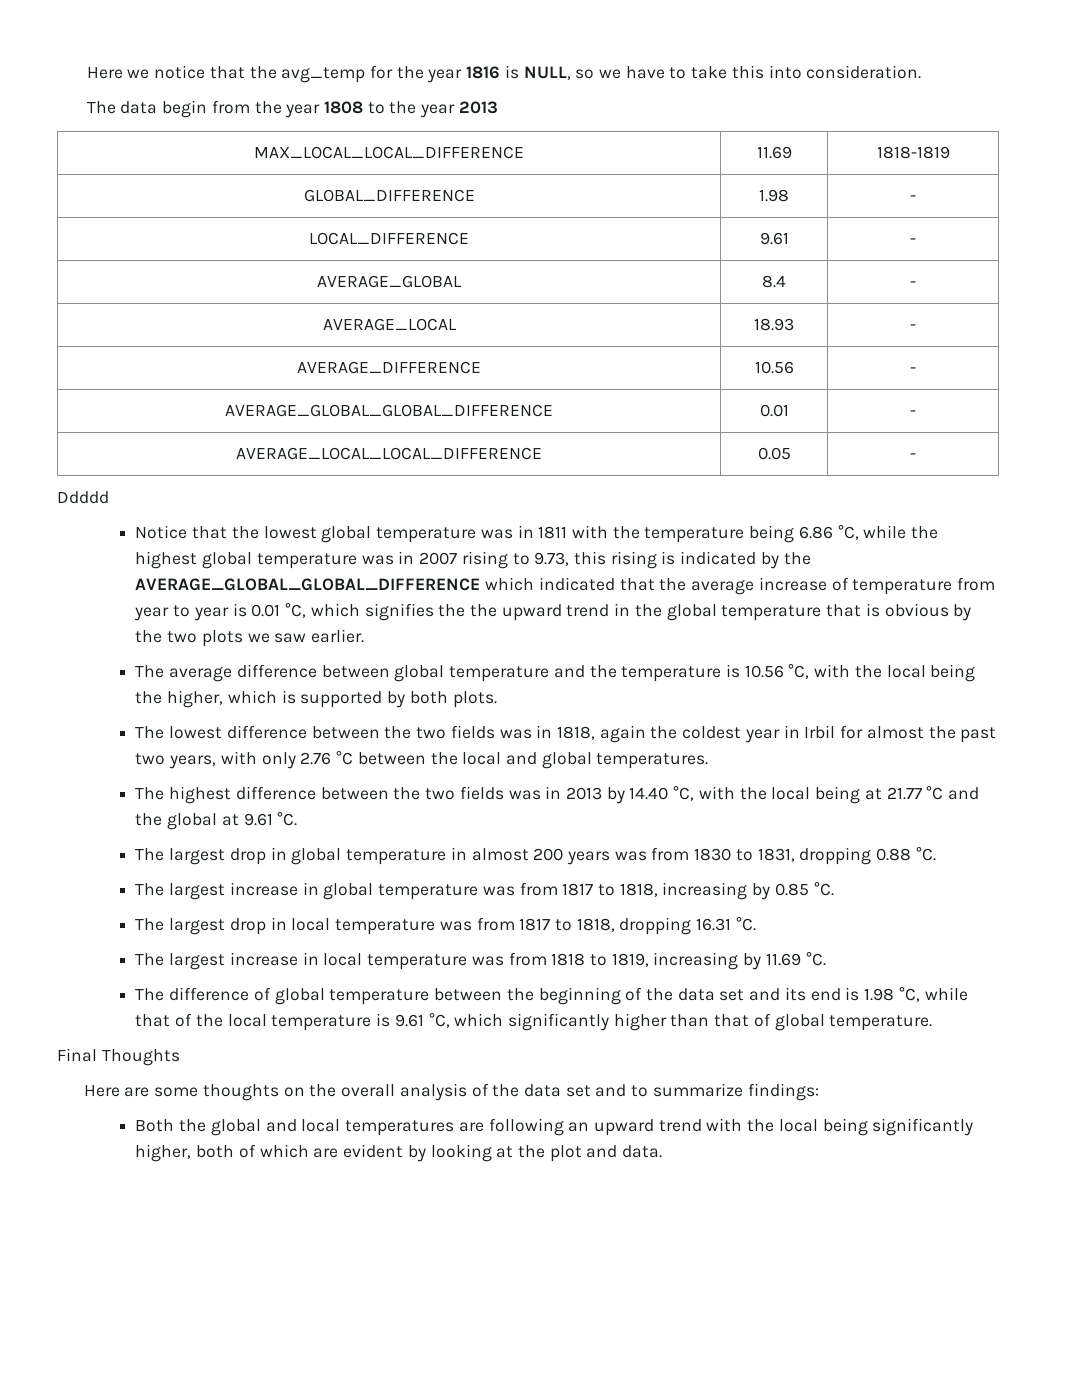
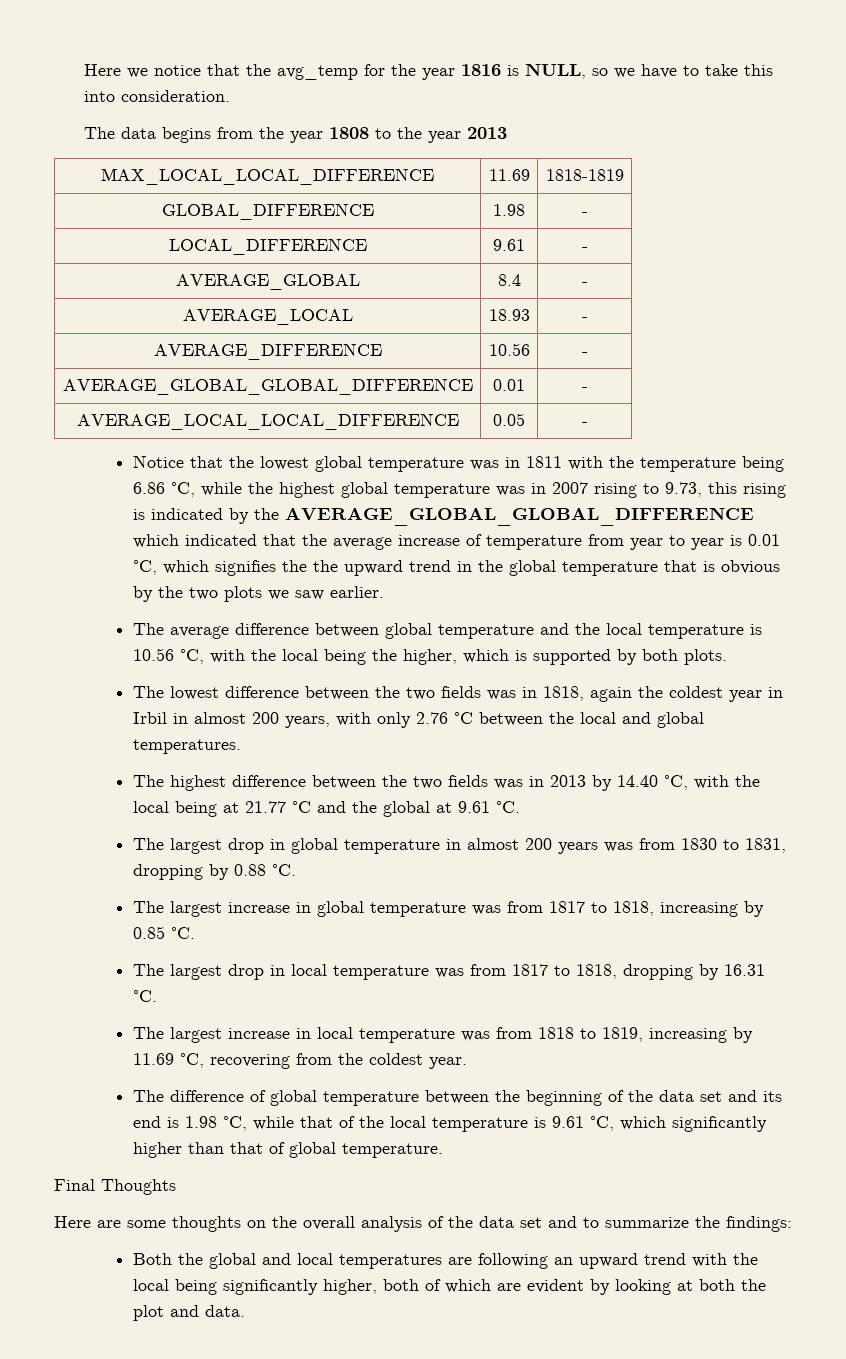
- The data begin from the year 1808 to the year 2013
+ The data begins from the year 1808 to the year 2013
- Ddddd
- The average difference between global temperature and the temperature is 10.56 °C, with the local being the higher, which is supported by both plots.
+ The average difference between global temperature and the local temperature is 10.56 °C, with the local being the higher, which is supported by both plots.
- The lowest difference between the two fields was in 1818, again the coldest year in Irbil for almost the past two years, with only 2.76 °C between the local and global temperatures.
+ The lowest difference between the two fields was in 1818, again the coldest year in Irbil in almost 200 years, with only 2.76 °C between the local and global temperatures.
- The largest drop in global temperature in almost 200 years was from 1830 to 1831, dropping 0.88 °C.
+ The largest drop in global temperature in almost 200 years was from 1830 to 1831, dropping by 0.88 °C.
- The largest drop in local temperature was from 1817 to 1818, dropping 16.31 °C.
+ The largest drop in local temperature was from 1817 to 1818, dropping by 16.31 °C.
- The largest increase in local temperature was from 1818 to 1819, increasing by 11.69 °C.
+ The largest increase in local temperature was from 1818 to 1819, increasing by 11.69 °C, recovering from the coldest year.
- Here are some thoughts on the overall analysis of the data set and to summarize findings:
+ Here are some thoughts on the overall analysis of the data set and to summarize the findings:
- Both the global and local temperatures are following an upward trend with the local being significantly higher, both of which are evident by looking at the plot and data.
+ Both the global and local temperatures are following an upward trend with the local being significantly higher, both of which are evident by looking at both the plot and data.

